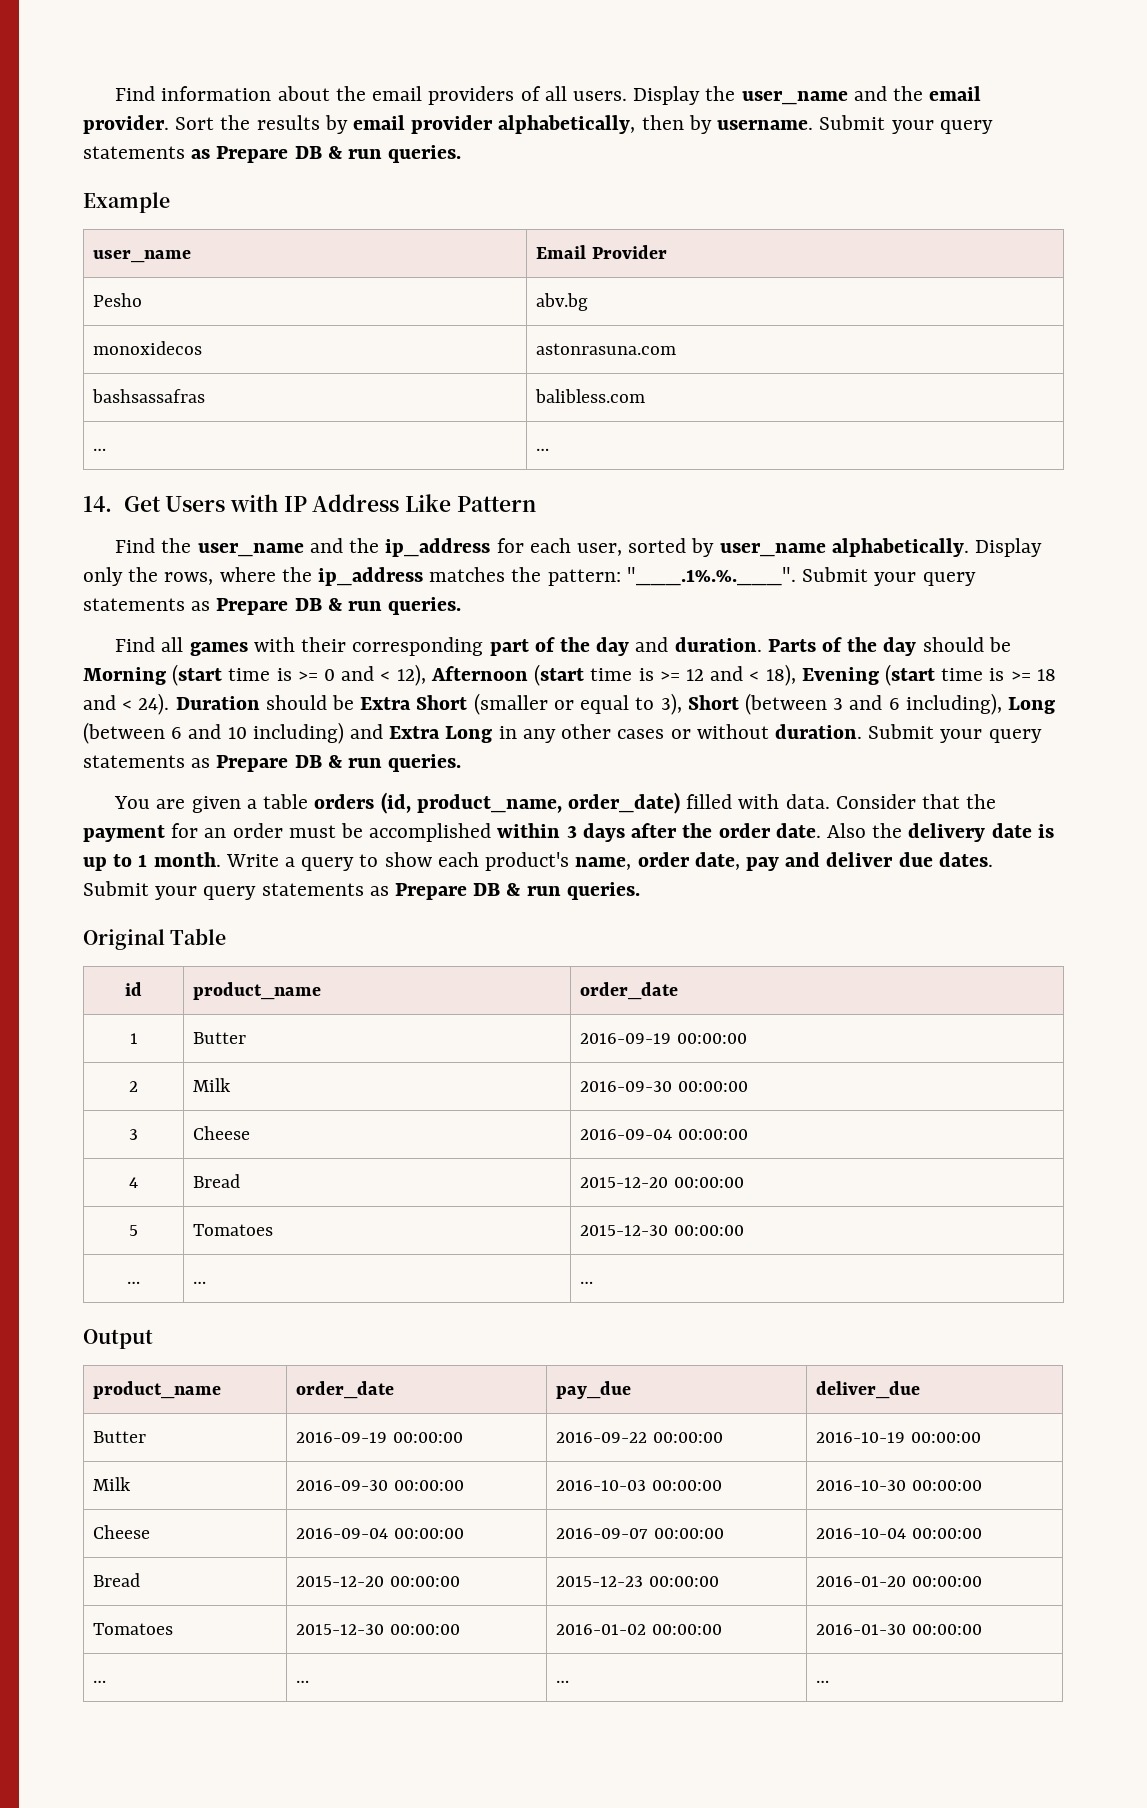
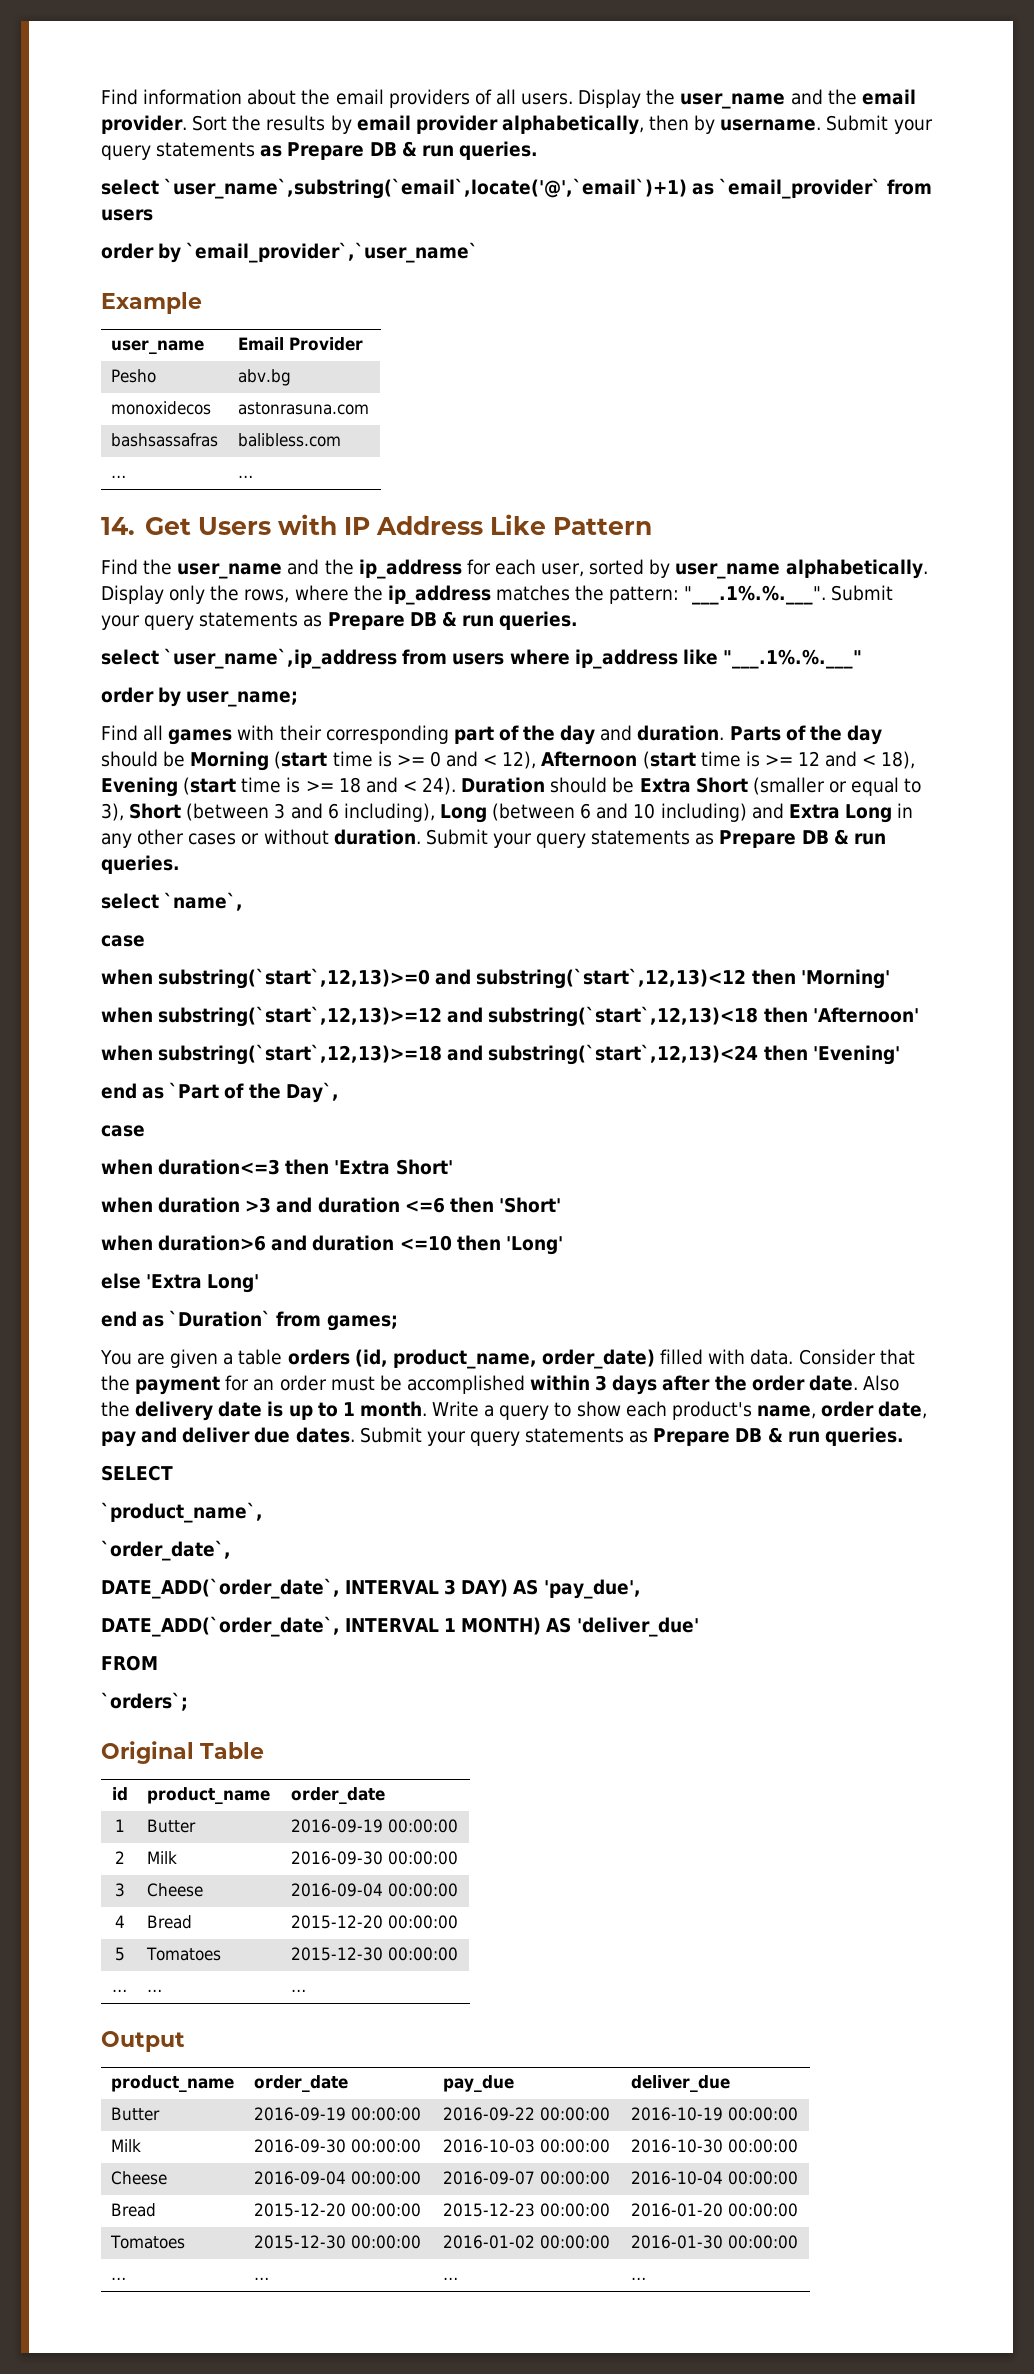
+ select `user_name`,substring(`email`,locate('@',`email`)+1) as `email_provider` from users
+ order by `email_provider`,`user_name`
+ select `user_name`,ip_address from users where ip_address like "___.1%.%.___"
+ order by user_name;
+ select `name`,
+ case
+ when substring(`start`,12,13)>=0 and substring(`start`,12,13)<12 then 'Morning'
+ when substring(`start`,12,13)>=12 and substring(`start`,12,13)<18 then 'Afternoon'
+ when substring(`start`,12,13)>=18 and substring(`start`,12,13)<24 then 'Evening'
+ end as `Part of the Day`,
+ case
+ when duration<=3 then 'Extra Short'
+ when duration >3 and duration <=6 then 'Short'
+ when duration>6 and duration <=10 then 'Long'
+ else 'Extra Long'
+ end as `Duration` from games;
+ SELECT
+ `product_name`,
+ `order_date`,
+ DATE_ADD(`order_date`, INTERVAL 3 DAY) AS 'pay_due',
+ DATE_ADD(`order_date`, INTERVAL 1 MONTH) AS 'deliver_due'
+ FROM
+ `orders`;

